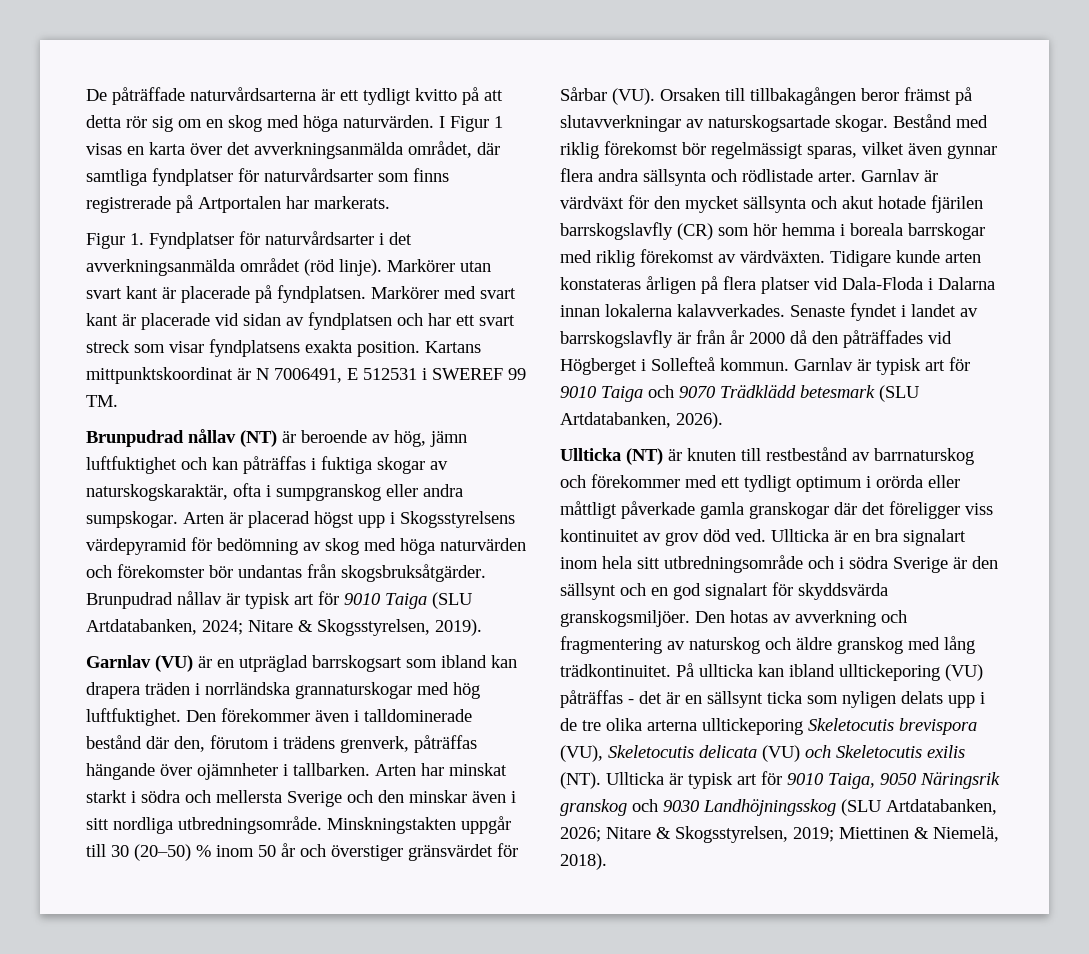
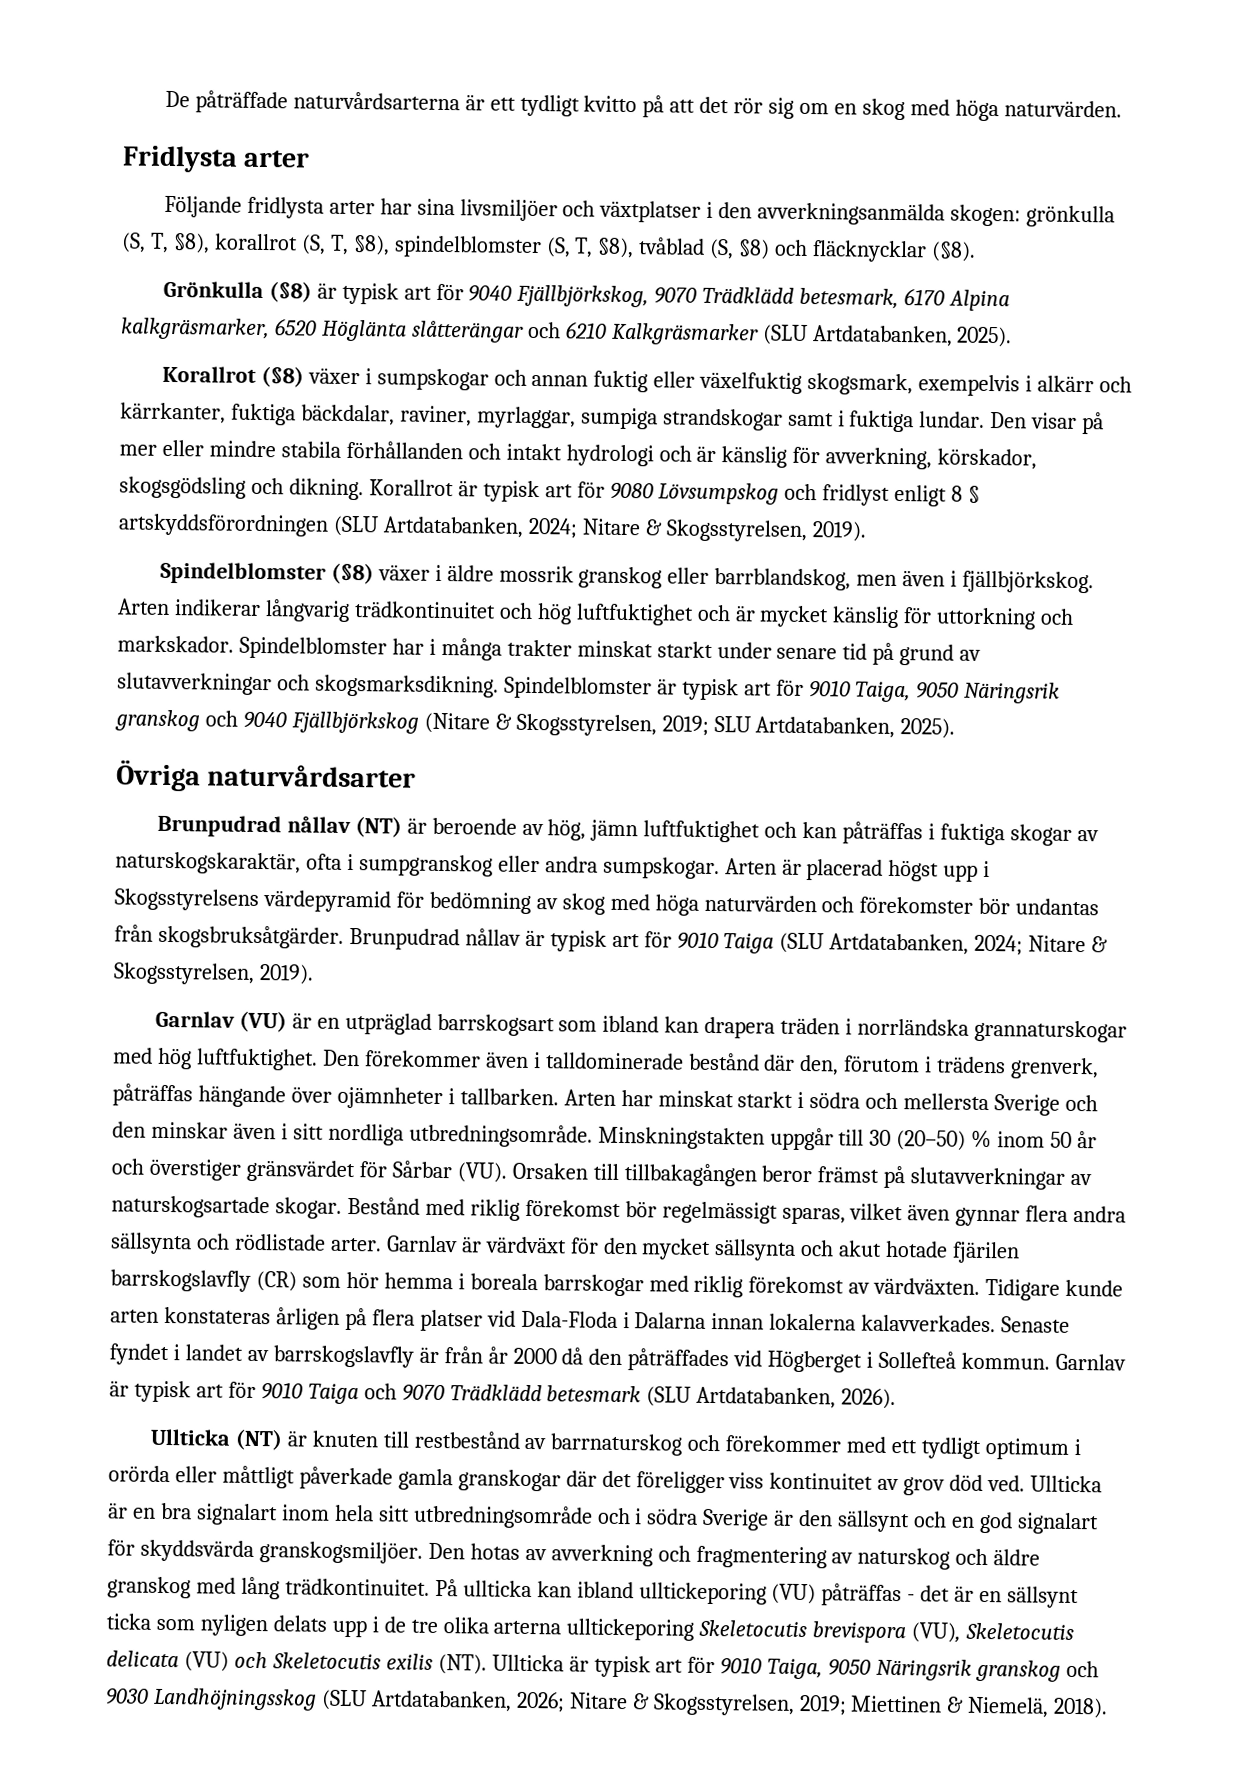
- De påträffade naturvårdsarterna är ett tydligt kvitto på att detta rör sig om en skog med höga naturvärden. I Figur 1 visas en karta över det avverkningsanmälda området, där samtliga fyndplatser för naturvårdsarter som finns registrerade på Artportalen har markerats.
- Figur 1. Fyndplatser för naturvårdsarter i det avverkningsanmälda området (röd linje). Markörer utan svart kant är placerade på fyndplatsen. Markörer med svart kant är placerade vid sidan av fyndplatsen och har ett svart streck som visar fyndplatsens exakta position. Kartans mittpunktskoordinat är N 7006491, E 512531 i SWEREF 99 TM.
+ De påträffade naturvårdsarterna är ett tydligt kvitto på att det rör sig om en skog med höga naturvärden.
+ Fridlysta arter
+ Följande fridlysta arter har sina livsmiljöer och växtplatser i den avverkningsanmälda skogen: grönkulla (S, T, §8), korallrot (S, T, §8), spindelblomster (S, T, §8), tvåblad (S, §8) och fläcknycklar (§8).
+ Grönkulla (§8) är typisk art för 9040 Fjällbjörkskog, 9070 Trädklädd betesmark, 6170 Alpina kalkgräsmarker, 6520 Höglänta slåtterängar och 6210 Kalkgräsmarker (SLU Artdatabanken, 2025).
+ Korallrot (§8) växer i sumpskogar och annan fuktig eller växelfuktig skogsmark, exempelvis i alkärr och kärrkanter, fuktiga bäckdalar, raviner, myrlaggar, sumpiga strandskogar samt i fuktiga lundar. Den visar på mer eller mindre stabila förhållanden och intakt hydrologi och är känslig för avverkning, körskador, skogsgödsling och dikning. Korallrot är typisk art för 9080 Lövsumpskog och fridlyst enligt 8 § artskyddsförordningen (SLU Artdatabanken, 2024; Nitare & Skogsstyrelsen, 2019).
+ Spindelblomster (§8) växer i äldre mossrik granskog eller barrblandskog, men även i fjällbjörkskog. Arten indikerar långvarig trädkontinuitet och hög luftfuktighet och är mycket känslig för uttorkning och markskador. Spindelblomster har i många trakter minskat starkt under senare tid på grund av slutavverkningar och skogsmarksdikning. Spindelblomster är typisk art för 9010 Taiga, 9050 Näringsrik granskog och 9040 Fjällbjörkskog (Nitare & Skogsstyrelsen, 2019; SLU Artdatabanken, 2025).
+ Övriga naturvårdsarter

